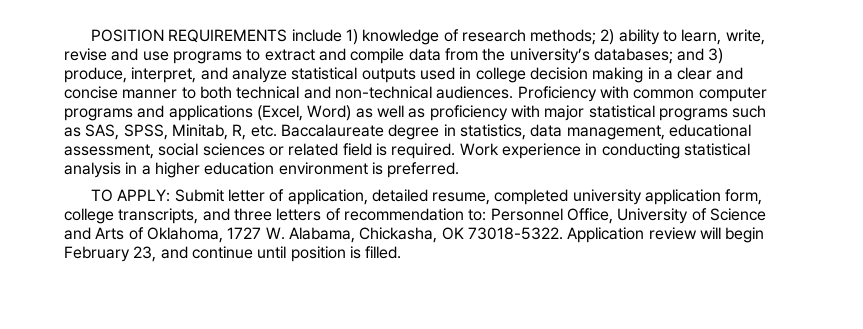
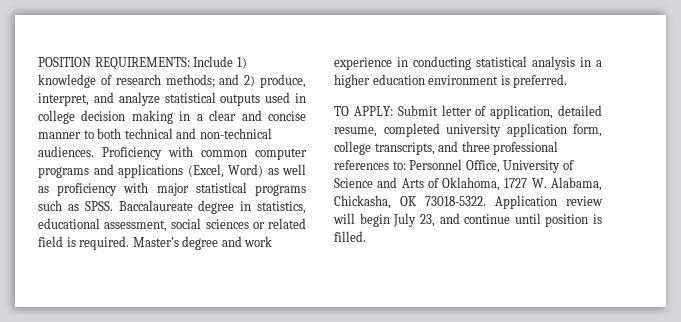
- POSITION REQUIREMENTS include 1) knowledge of research methods; 2) ability to learn, write, revise and use programs to extract and compile data from the university’s databases; and 3) produce, interpret, and analyze statistical outputs used in college decision making in a clear and concise manner to both technical and non-technical audiences.
+ POSITION REQUIREMENTS: Include 1) knowledge of research methods; and 2) produce, interpret, and analyze statistical outputs used in college decision making in a clear and concise manner to both technical and non-technical audiences.
- Proficiency with common computer programs and applications (Excel, Word) as well as proficiency with major statistical programs such as SAS, SPSS, Minitab, R, etc. Baccalaureate degree in statistics, data management, educational assessment, social sciences or related field is required.
+ Proficiency with common computer programs and applications (Excel, Word) as well as proficiency with major statistical programs such as SPSS. Baccalaureate degree in statistics, educational assessment, social sciences or related field is required.
- Work experience in conducting statistical analysis in a higher education environment is preferred.
+ Master’s degree and work experience in conducting statistical analysis in a higher education environment is preferred.
- TO APPLY: Submit letter of application, detailed resume, completed university application form, college transcripts, and three letters of recommendation to: Personnel Office, University of Science and Arts of Oklahoma, 1727 W. Alabama, Chickasha, OK 73018-5322.
+ TO APPLY: Submit letter of application, detailed resume, completed university application form, college transcripts, and three professional references to: Personnel Office, University of Science and Arts of Oklahoma, 1727 W. Alabama, Chickasha, OK 73018-5322.
- Application review will begin February 23, and continue until position is filled.
+ Application review will begin July 23, and continue until position is filled.

